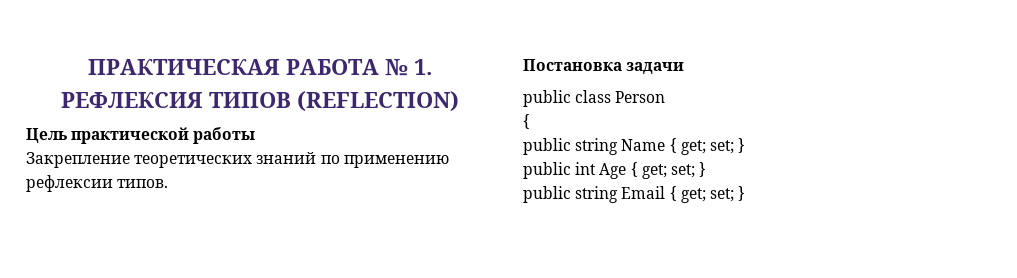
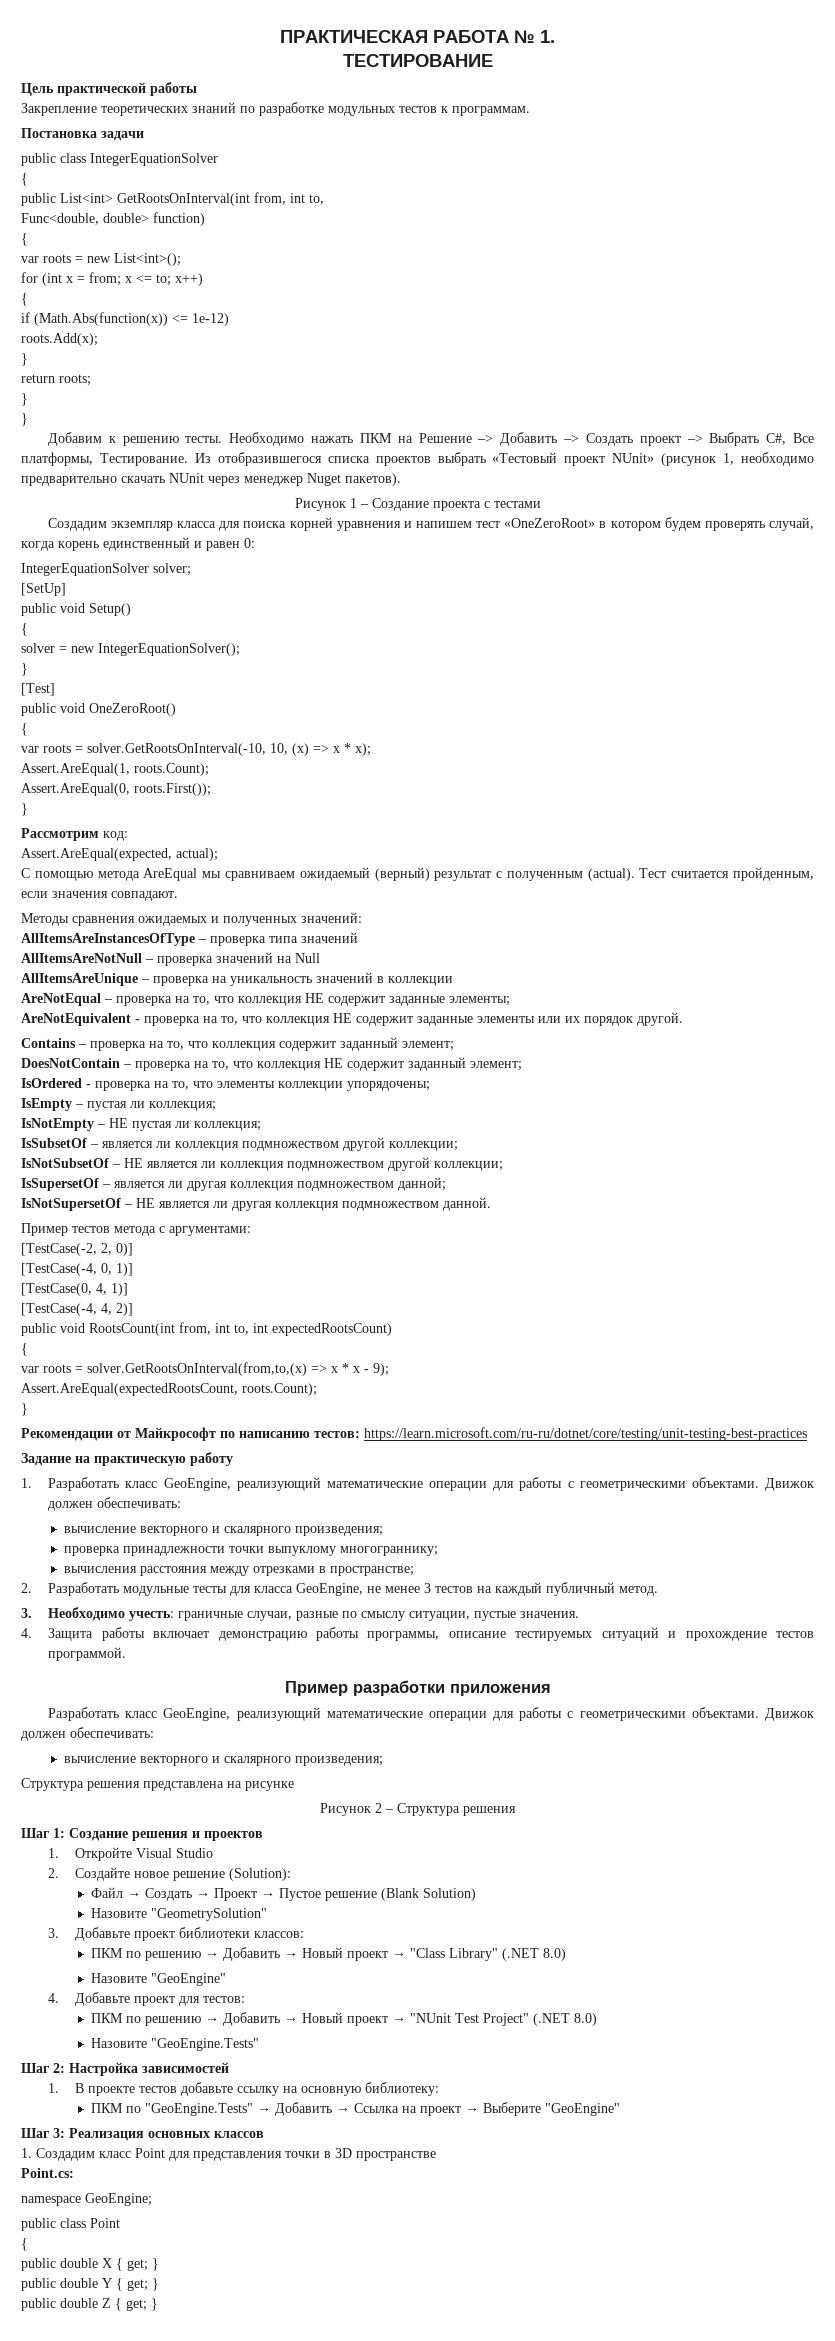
- РЕФЛЕКСИЯ ТИПОВ (REFLECTION)
+ ТЕСТИРОВАНИЕ
- Закрепление теоретических знаний по применению рефлексии типов.
+ Закрепление теоретических знаний по разработке модульных тестов к программам.
- public class Person
+ public class IntegerEquationSolver
  {
- public string Name { get; set; }
- public int Age { get; set; }
- public string Email { get; set; }
+ public List<int> GetRootsOnInterval(int from, int to,
+ Func<double, double> function)
+ {
+ var roots = new List<int>();
+ for (int x = from; x <= to; x++)
+ {
+ if (Math.Abs(function(x)) <= 1e-12)
+ roots.Add(x);
+ }
+ return roots;
+ }
+ }
+ Добавим к решению тесты. Необходимо нажать ПКМ на Решение –> Добавить –> Создать проект –> Выбрать C#, Все платформы, Тестирование. Из отобразившегося списка проектов выбрать «Тестовый проект NUnit» (рисунок 1, необходимо предварительно скачать NUnit через менеджер Nuget пакетов).
+ Рисунок 1 – Создание проекта с тестами
+ Создадим экземпляр класса для поиска корней уравнения и напишем тест «OneZeroRoot» в котором будем проверять случай, когда корень единственный и равен 0:
+ IntegerEquationSolver solver;
+ [SetUp]
+ public void Setup()
+ {
+ solver = new IntegerEquationSolver();
+ }
+ [Test]
+ public void OneZeroRoot()
+ {
+ var roots = solver.GetRootsOnInterval(-10, 10, (x) => x * x);
+ Assert.AreEqual(1, roots.Count);
+ Assert.AreEqual(0, roots.First());
+ }
+ Рассмотрим код:
+ Assert.AreEqual(expected, actual);
+ С помощью метода AreEqual мы сравниваем ожидаемый (верный) результат с полученным (actual). Тест считается пройденным, если значения совпадают.
+ Методы сравнения ожидаемых и полученных значений:
+ AllItemsAreInstancesOfType – проверка типа значений
+ AllItemsAreNotNull – проверка значений на Null
+ AllItemsAreUnique – проверка на уникальность значений в коллекции
+ AreNotEqual – проверка на то, что коллекция НЕ содержит заданные элементы;
+ AreNotEquivalent - проверка на то, что коллекция НЕ содержит заданные элементы или их порядок другой.
+ Contains – проверка на то, что коллекция содержит заданный элемент;
+ DoesNotContain – проверка на то, что коллекция НЕ содержит заданный элемент;
+ IsOrdered - проверка на то, что элементы коллекции упорядочены;
+ IsEmpty – пустая ли коллекция;
+ IsNotEmpty – НЕ пустая ли коллекция;
+ IsSubsetOf – является ли коллекция подмножеством другой коллекции;
+ IsNotSubsetOf – НЕ является ли коллекция подмножеством другой коллекции;
+ IsSupersetOf – является ли другая коллекция подмножеством данной;
+ IsNotSupersetOf – НЕ является ли другая коллекция подмножеством данной.
+ Пример тестов метода с аргументами:
+ [TestCase(-2, 2, 0)]
+ [TestCase(-4, 0, 1)]
+ [TestCase(0, 4, 1)]
+ [TestCase(-4, 4, 2)]
+ public void RootsCount(int from, int to, int expectedRootsCount)
+ {
+ var roots = solver.GetRootsOnInterval(from,to,(x) => x * x - 9);
+ Assert.AreEqual(expectedRootsCount, roots.Count);
+ }
+ Рекомендации от Майкрософт по написанию тестов: https://learn.microsoft.com/ru-ru/dotnet/core/testing/unit-testing-best-practices
+ Задание на практическую работу
+ 1. Разработать класс GeoEngine, реализующий математические операции для работы с геометрическими объектами. Движок должен обеспечивать:
+ вычисление векторного и скалярного произведения;
+ проверка принадлежности точки выпуклому многограннику;
+ вычисления расстояния между отрезками в пространстве;
+ 2. Разработать модульные тесты для класса GeoEngine, не менее 3 тестов на каждый публичный метод.
+ 3. Необходимо учесть: граничные случаи, разные по смыслу ситуации, пустые значения.
+ 4. Защита работы включает демонстрацию работы программы, описание тестируемых ситуаций и прохождение тестов программой.
+ Пример разработки приложения
+ Разработать класс GeoEngine, реализующий математические операции для работы с геометрическими объектами. Движок должен обеспечивать:
+ вычисление векторного и скалярного произведения;
+ Структура решения представлена на рисунке
+ Рисунок 2 – Структура решения
+ Шаг 1: Создание решения и проектов
+ 1. Откройте Visual Studio
+ 2. Создайте новое решение (Solution):
+ Файл → Создать → Проект → Пустое решение (Blank Solution)
+ Назовите "GeometrySolution"
+ 3. Добавьте проект библиотеки классов:
+ ПКМ по решению → Добавить → Новый проект → "Class Library" (.NET 8.0)
+ Назовите "GeoEngine"
+ 4. Добавьте проект для тестов:
+ ПКМ по решению → Добавить → Новый проект → "NUnit Test Project" (.NET 8.0)
+ Назовите "GeoEngine.Tests"
+ Шаг 2: Настройка зависимостей
+ 1. В проекте тестов добавьте ссылку на основную библиотеку:
+ ПКМ по "GeoEngine.Tests" → Добавить → Ссылка на проект → Выберите "GeoEngine"
+ Шаг 3: Реализация основных классов
+ 1. Создадим класс Point для представления точки в 3D пространстве
+ Point.cs:
+ namespace GeoEngine;
+ public class Point
+ {
+ public double X { get; }
+ public double Y { get; }
+ public double Z { get; }

